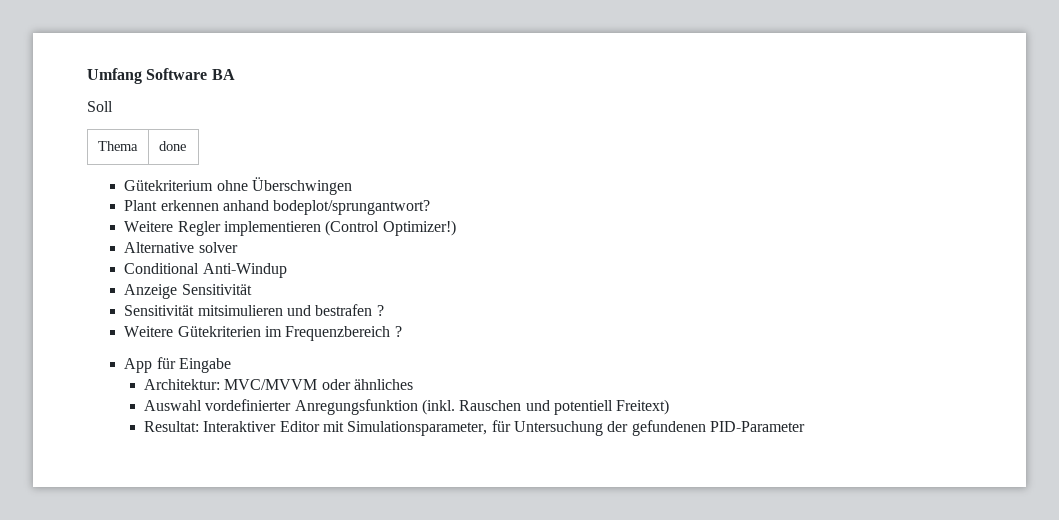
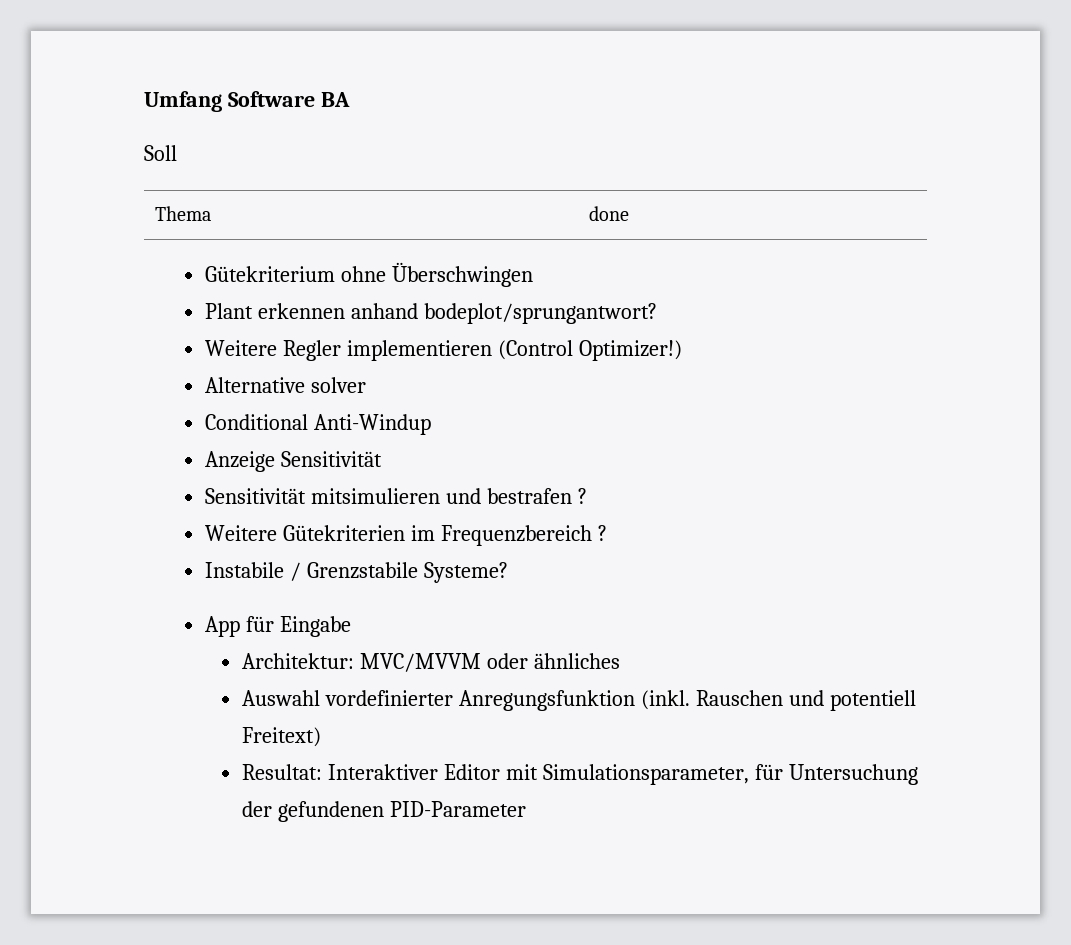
+ Instabile / Grenzstabile Systeme?

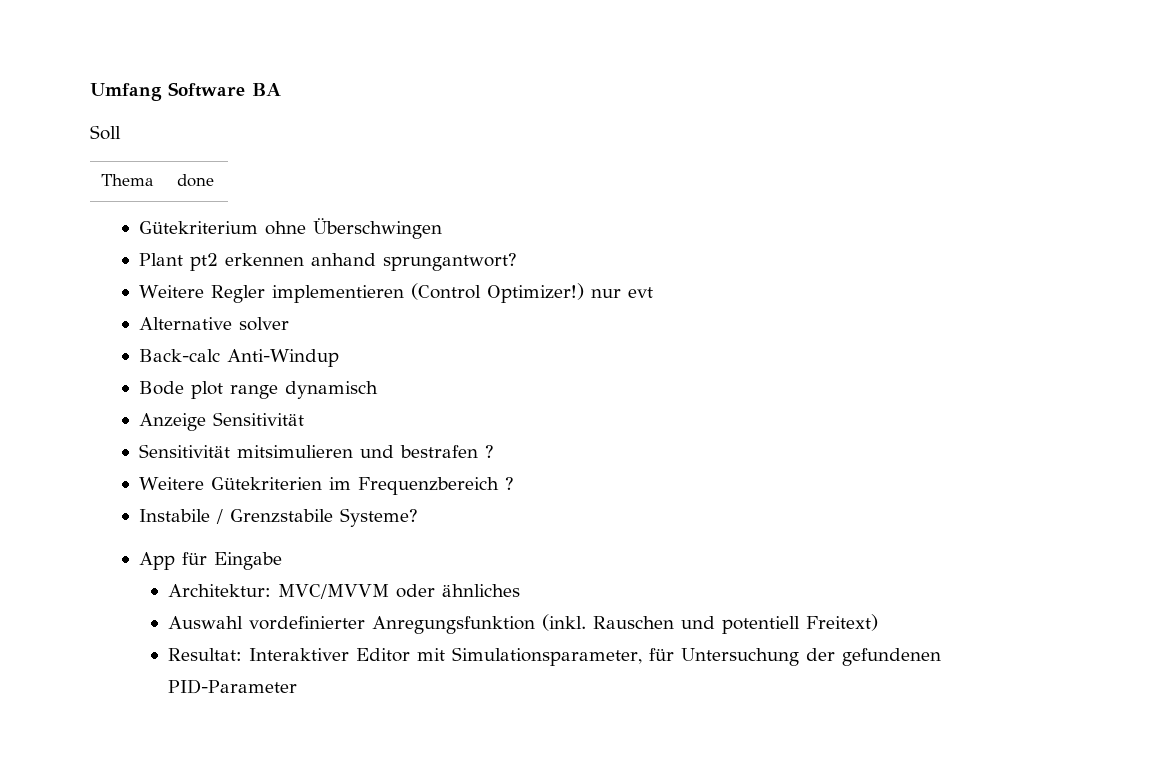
- Plant erkennen anhand bodeplot/sprungantwort?
+ Plant pt2 erkennen anhand sprungantwort?
- Weitere Regler implementieren (Control Optimizer!)
+ Weitere Regler implementieren (Control Optimizer!) nur evt
- Conditional Anti-Windup
+ Back-calc Anti-Windup
+ Bode plot range dynamisch

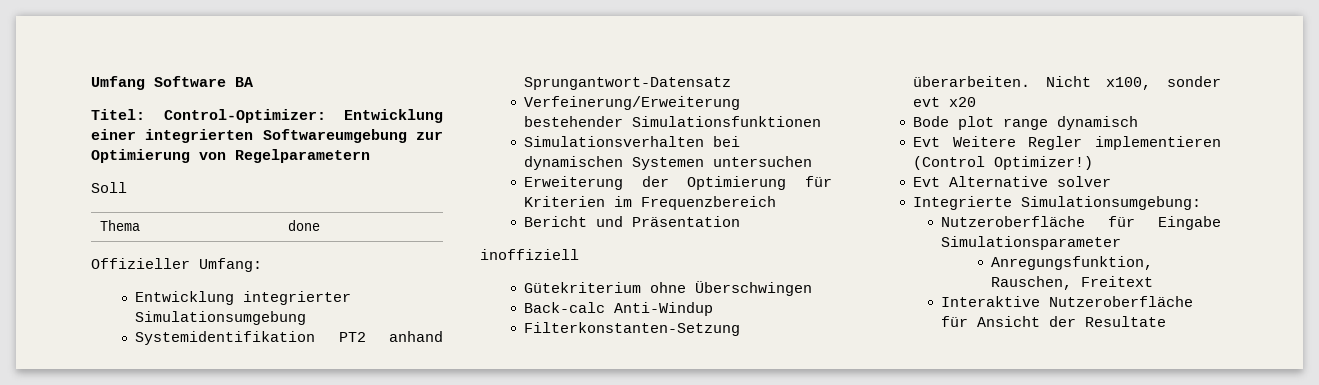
+ Titel: Control-Optimizer: Entwicklung einer integrierten Softwareumgebung zur Optimierung von Regelparametern
  Soll
  Thema | done
+ Offizieller Umfang:
+ Entwicklung integrierter Simulationsumgebung
+ Systemidentifikation PT2 anhand Sprungantwort-Datensatz
+ Verfeinerung/Erweiterung bestehender Simulationsfunktionen
+ Simulationsverhalten bei dynamischen Systemen untersuchen
+ Erweiterung der Optimierung für Kriterien im Frequenzbereich
+ Bericht und Präsentation
+ inoffiziell
  Gütekriterium ohne Überschwingen
- Plant pt2 erkennen anhand sprungantwort?
- Weitere Regler implementieren (Control Optimizer!) nur evt
- Alternative solver
  Back-calc Anti-Windup
+ Filterkonstanten-Setzung überarbeiten. Nicht x100, sonder evt x20
  Bode plot range dynamisch
- Anzeige Sensitivität
- Sensitivität mitsimulieren und bestrafen ?
- Weitere Gütekriterien im Frequenzbereich ?
- Instabile / Grenzstabile Systeme?
- App für Eingabe
- Architektur: MVC/MVVM oder ähnliches
- Auswahl vordefinierter Anregungsfunktion (inkl. Rauschen und potentiell Freitext)
- Resultat: Interaktiver Editor mit Simulationsparameter, für Untersuchung der gefundenen PID-Parameter
+ Evt Weitere Regler implementieren (Control Optimizer!)
+ Evt Alternative solver
+ Integrierte Simulationsumgebung:
+ Nutzeroberfläche für Eingabe Simulationsparameter
+ Anregungsfunktion, Rauschen, Freitext
+ Interaktive Nutzeroberfläche für Ansicht der Resultate

